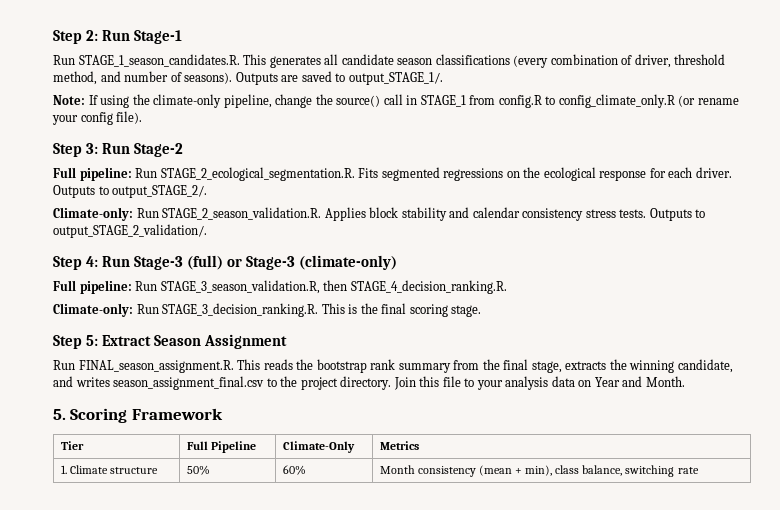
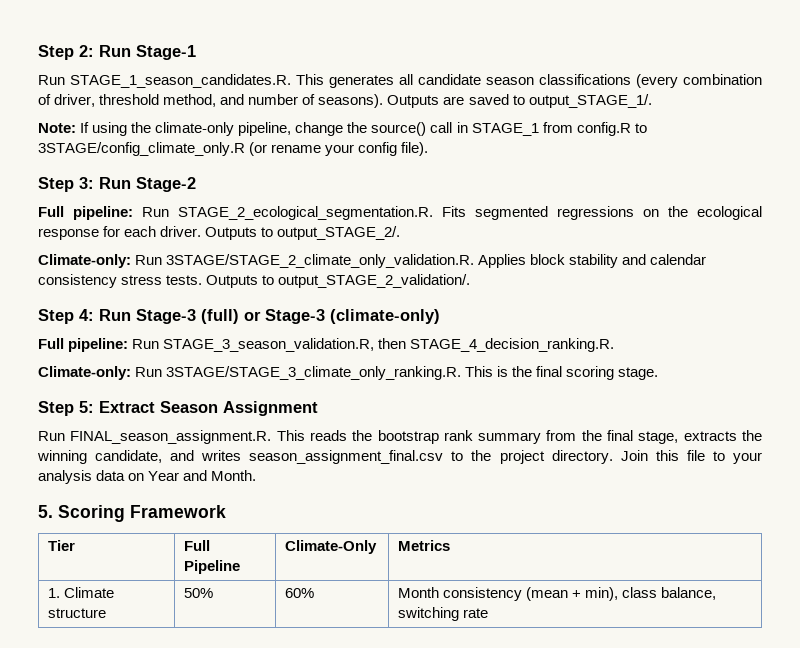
- Note: If using the climate-only pipeline, change the source() call in STAGE_1 from config.R to config_climate_only.R (or rename your config file).
+ Note: If using the climate-only pipeline, change the source() call in STAGE_1 from config.R to 3STAGE/config_climate_only.R (or rename your config file).
- Climate-only: Run STAGE_2_season_validation.R. Applies block stability and calendar consistency stress tests.
+ Climate-only: Run 3STAGE/STAGE_2_climate_only_validation.R. Applies block stability and calendar consistency stress tests.
- Climate-only: Run STAGE_3_decision_ranking.R. This is the final scoring stage.
+ Climate-only: Run 3STAGE/STAGE_3_climate_only_ranking.R. This is the final scoring stage.

